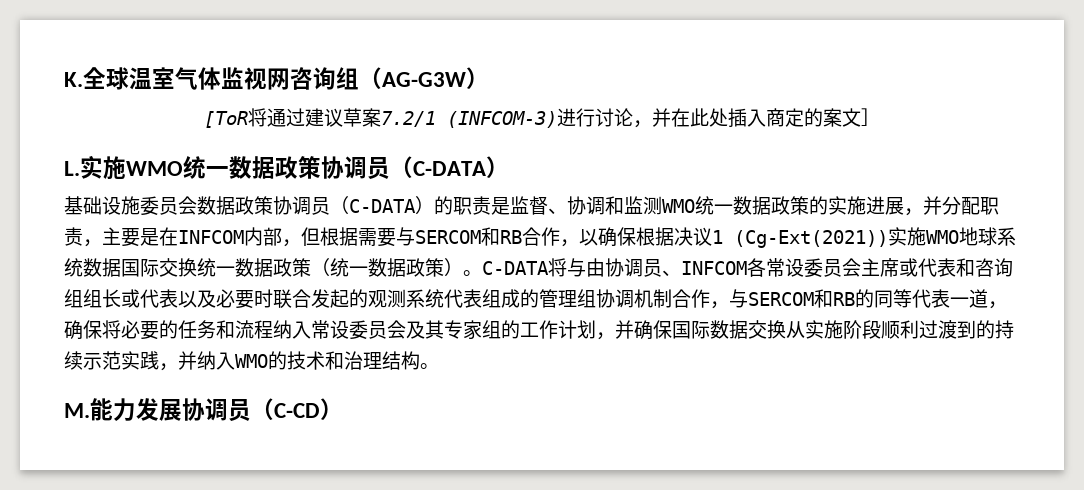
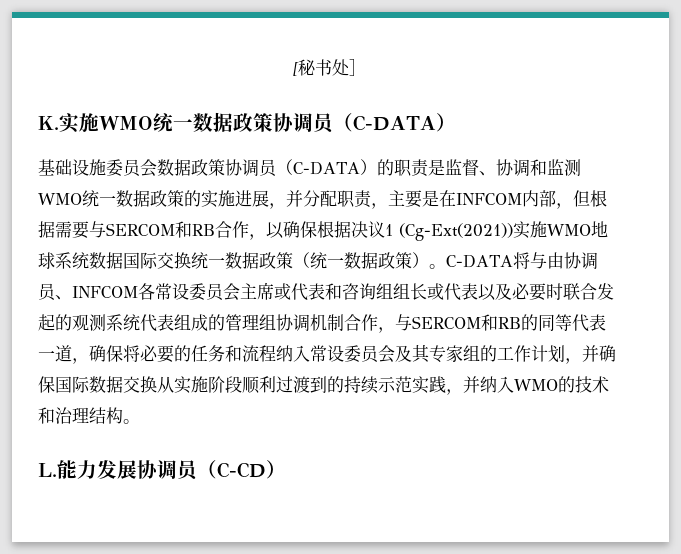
- K.全球温室气体监视网咨询组（AG-G3W）
- [ToR将通过建议草案7.2/1 (INFCOM-3)进行讨论，并在此处插入商定的案文］
+ [秘书处］
- L.实施WMO统一数据政策协调员（C-DATA）
+ K.实施WMO统一数据政策协调员（C-DATA）
- M.能力发展协调员（C-CD）
+ L.能力发展协调员（C-CD）

